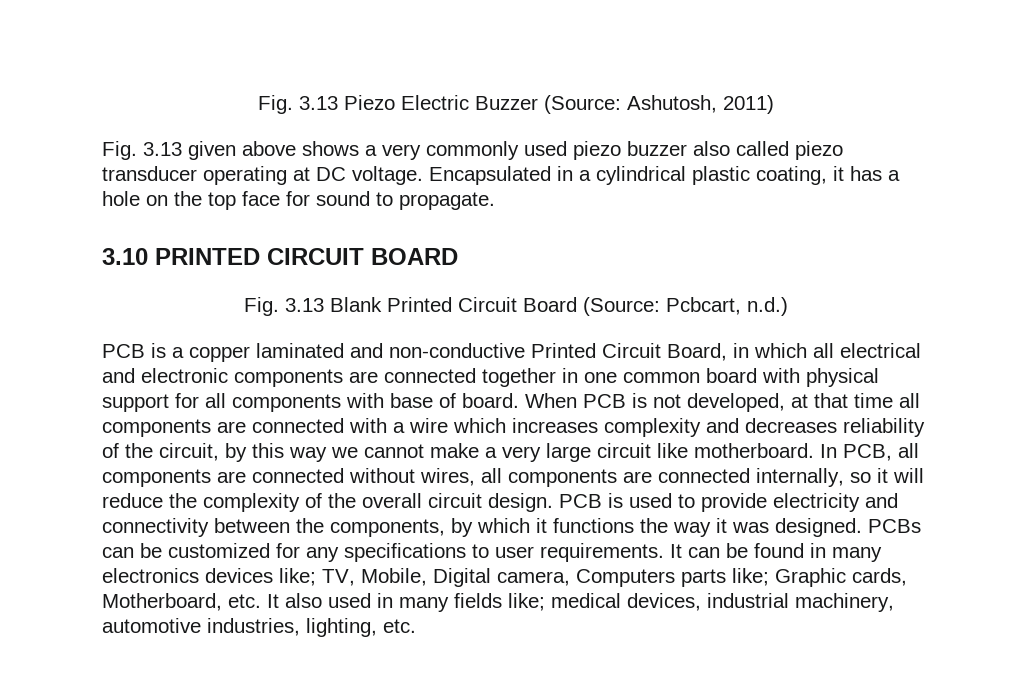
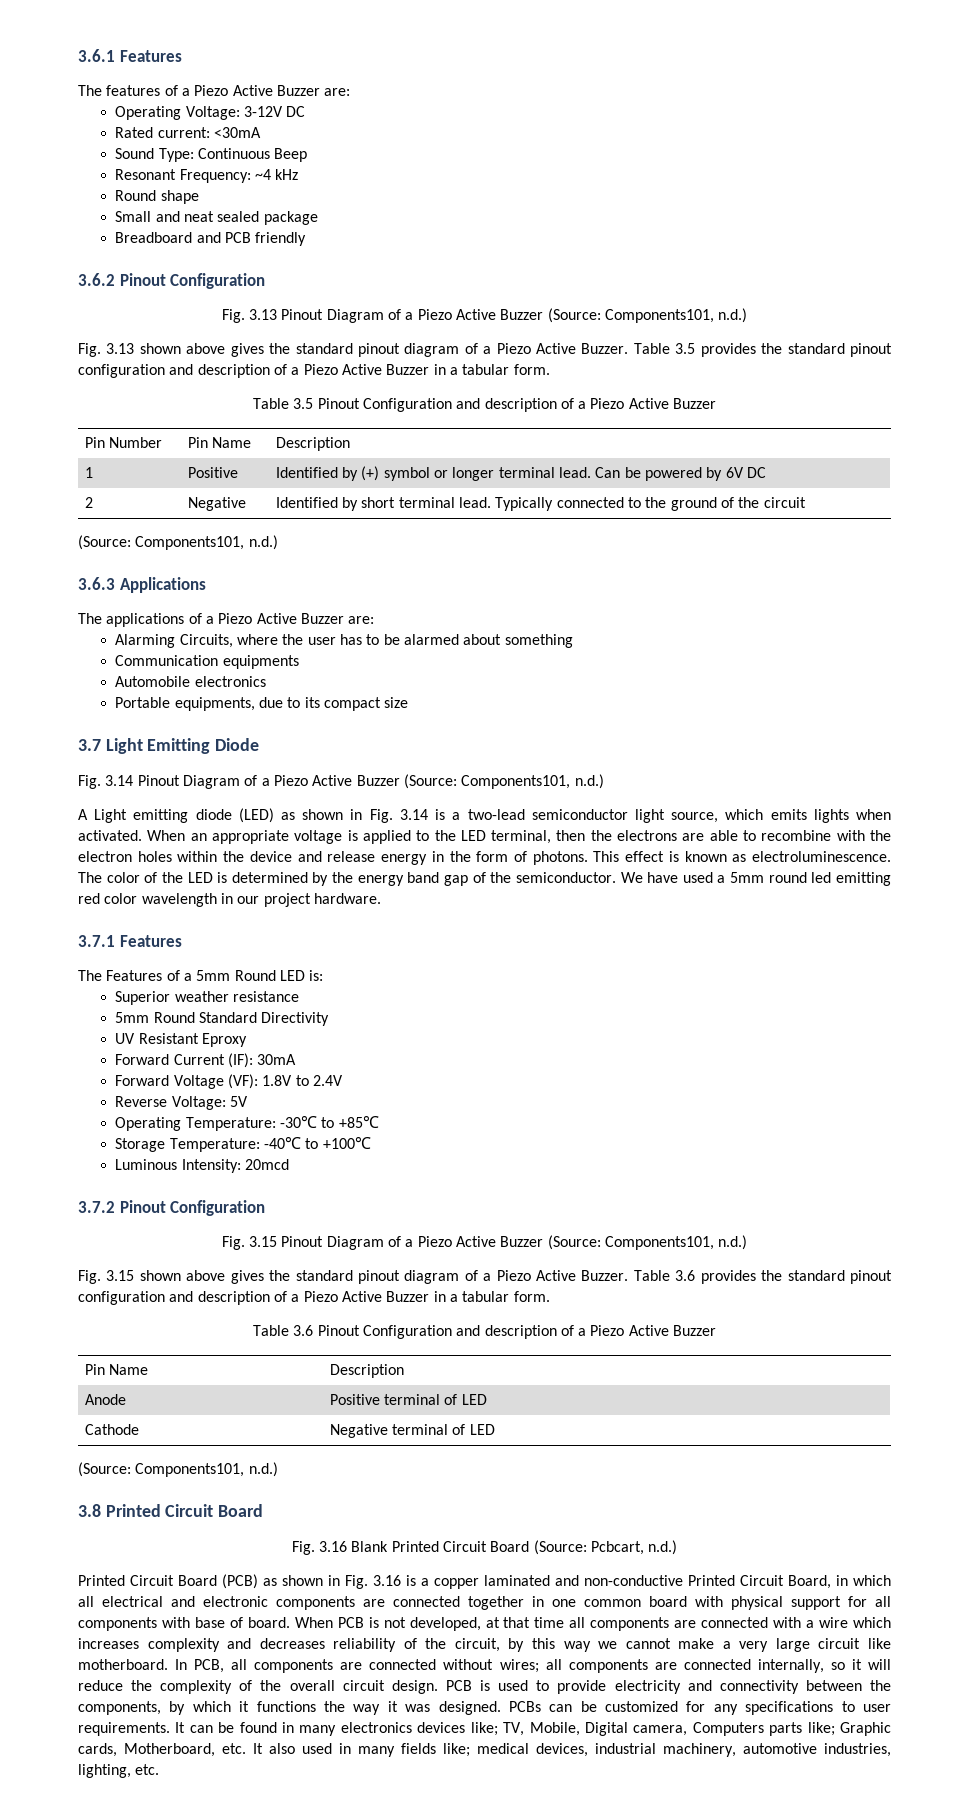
- Fig. 3.13 Piezo Electric Buzzer (Source: Ashutosh, 2011)
- Fig. 3.13 given above shows a very commonly used piezo buzzer also called piezo transducer operating at DC voltage. Encapsulated in a cylindrical plastic coating, it has a hole on the top face for sound to propagate.
- 3.10 PRINTED CIRCUIT BOARD
- Fig. 3.13 Blank Printed Circuit Board (Source: Pcbcart, n.d.)
+ 3.6.1 Features
+ The features of a Piezo Active Buzzer are:
+ Operating Voltage: 3-12V DC
+ Rated current: <30mA
+ Sound Type: Continuous Beep
+ Resonant Frequency: ~4 kHz
+ Round shape
+ Small and neat sealed package
+ Breadboard and PCB friendly
+ 3.6.2 Pinout Configuration
+ Fig. 3.13 Pinout Diagram of a Piezo Active Buzzer (Source: Components101, n.d.)
+ Fig. 3.13 shown above gives the standard pinout diagram of a Piezo Active Buzzer. Table 3.5 provides the standard pinout configuration and description of a Piezo Active Buzzer in a tabular form.
+ Table 3.5 Pinout Configuration and description of a Piezo Active Buzzer
+ Pin Number | Pin Name | Description
+ 1 | Positive | Identified by (+) symbol or longer terminal lead. Can be powered by 6V DC
+ 2 | Negative | Identified by short terminal lead. Typically connected to the ground of the circuit
+ (Source: Components101, n.d.)
+ 3.6.3 Applications
+ The applications of a Piezo Active Buzzer are:
+ Alarming Circuits, where the user has to be alarmed about something
+ Communication equipments
+ Automobile electronics
+ Portable equipments, due to its compact size
+ 3.7 Light Emitting Diode
+ Fig. 3.14 Pinout Diagram of a Piezo Active Buzzer (Source: Components101, n.d.)
+ A Light emitting diode (LED) as shown in Fig. 3.14 is a two-lead semiconductor light source, which emits lights when activated. When an appropriate voltage is applied to the LED terminal, then the electrons are able to recombine with the electron holes within the device and release energy in the form of photons. This effect is known as electroluminescence. The color of the LED is determined by the energy band gap of the semiconductor. We have used a 5mm round led emitting red color wavelength in our project hardware.
+ 3.7.1 Features
+ The Features of a 5mm Round LED is:
+ Superior weather resistance
+ 5mm Round Standard Directivity
+ UV Resistant Eproxy
+ Forward Current (IF): 30mA
+ Forward Voltage (VF): 1.8V to 2.4V
+ Reverse Voltage: 5V
+ Operating Temperature: -30℃ to +85℃
+ Storage Temperature: -40℃ to +100℃
+ Luminous Intensity: 20mcd
+ 3.7.2 Pinout Configuration
+ Fig. 3.15 Pinout Diagram of a Piezo Active Buzzer (Source: Components101, n.d.)
+ Fig. 3.15 shown above gives the standard pinout diagram of a Piezo Active Buzzer. Table 3.6 provides the standard pinout configuration and description of a Piezo Active Buzzer in a tabular form.
+ Table 3.6 Pinout Configuration and description of a Piezo Active Buzzer
+ Pin Name | Description
+ Anode | Positive terminal of LED
+ Cathode | Negative terminal of LED
+ (Source: Components101, n.d.)
+ 3.8 Printed Circuit Board
+ Fig. 3.16 Blank Printed Circuit Board (Source: Pcbcart, n.d.)
- PCB is a copper laminated and non-conductive Printed Circuit Board, in which all electrical and electronic components are connected together in one common board with physical support for all components with base of board.
+ Printed Circuit Board (PCB) as shown in Fig. 3.16 is a copper laminated and non-conductive Printed Circuit Board, in which all electrical and electronic components are connected together in one common board with physical support for all components with base of board.
- In PCB, all components are connected without wires, all components are connected internally, so it will reduce the complexity of the overall circuit design.
+ In PCB, all components are connected without wires; all components are connected internally, so it will reduce the complexity of the overall circuit design.

